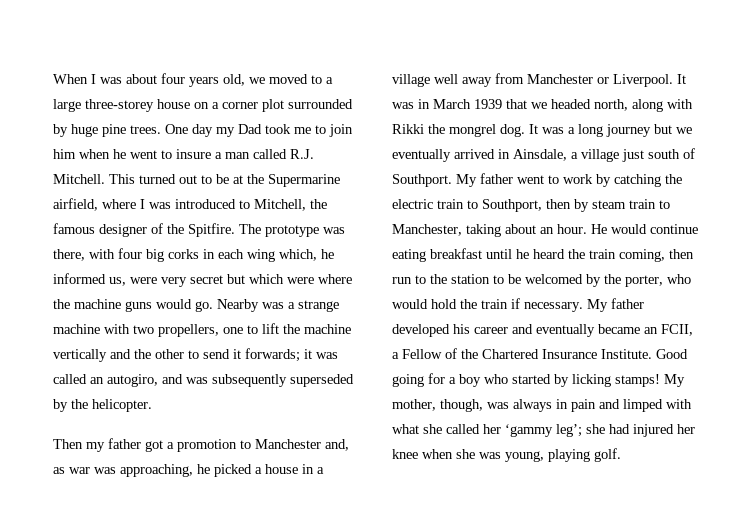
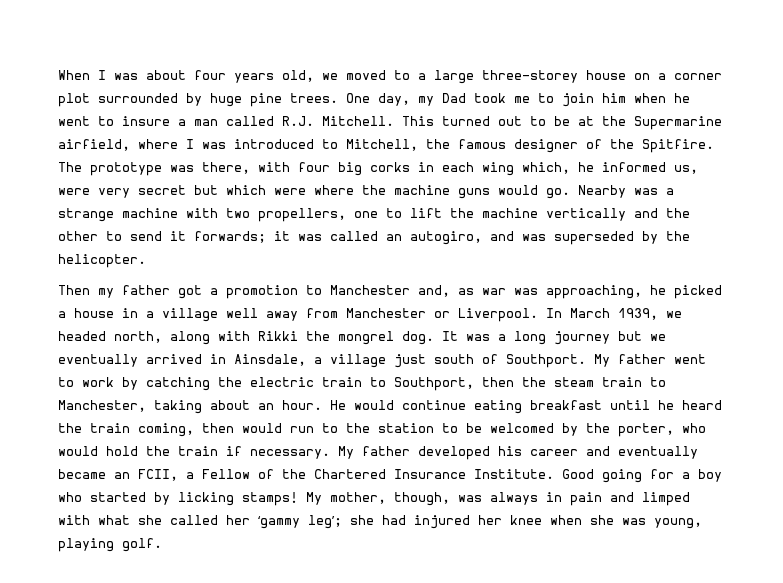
- One day my Dad took me to join him when he went to insure a man called R.J. Mitchell.
+ One day, my Dad took me to join him when he went to insure a man called R.J. Mitchell.
- Nearby was a strange machine with two propellers, one to lift the machine vertically and the other to send it forwards; it was called an autogiro, and was subsequently superseded by the helicopter.
+ Nearby was a strange machine with two propellers, one to lift the machine vertically and the other to send it forwards; it was called an autogiro, and was superseded by the helicopter.
- It was in March 1939 that we headed north, along with Rikki the mongrel dog.
+ In March 1939, we headed north, along with Rikki the mongrel dog.
- My father went to work by catching the electric train to Southport, then by steam train to Manchester, taking about an hour.
+ My father went to work by catching the electric train to Southport, then the steam train to Manchester, taking about an hour.
- He would continue eating breakfast until he heard the train coming, then run to the station to be welcomed by the porter, who would hold the train if necessary.
+ He would continue eating breakfast until he heard the train coming, then would run to the station to be welcomed by the porter, who would hold the train if necessary.

